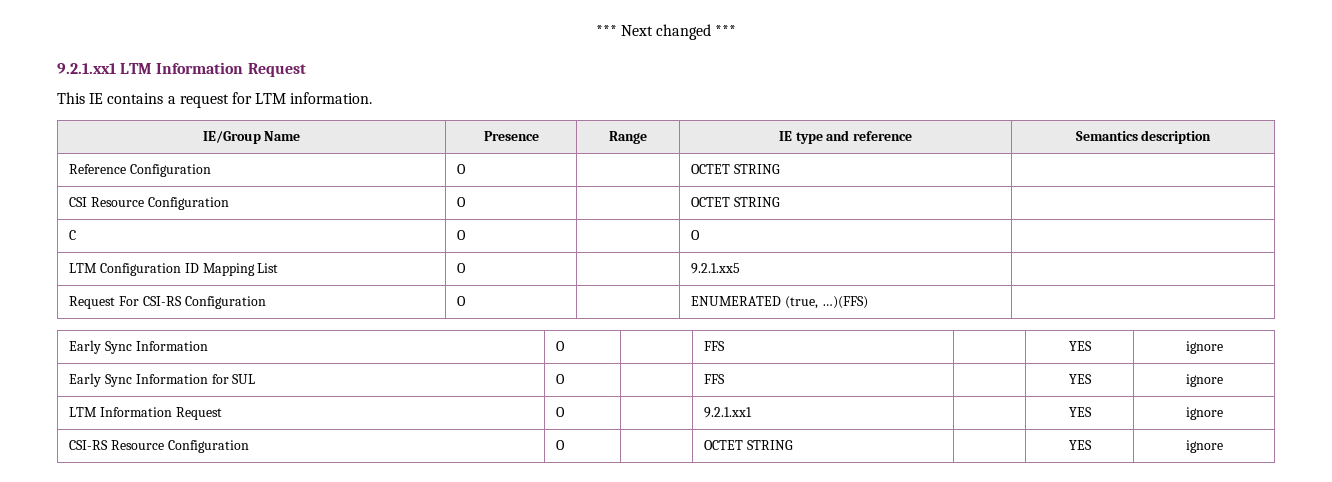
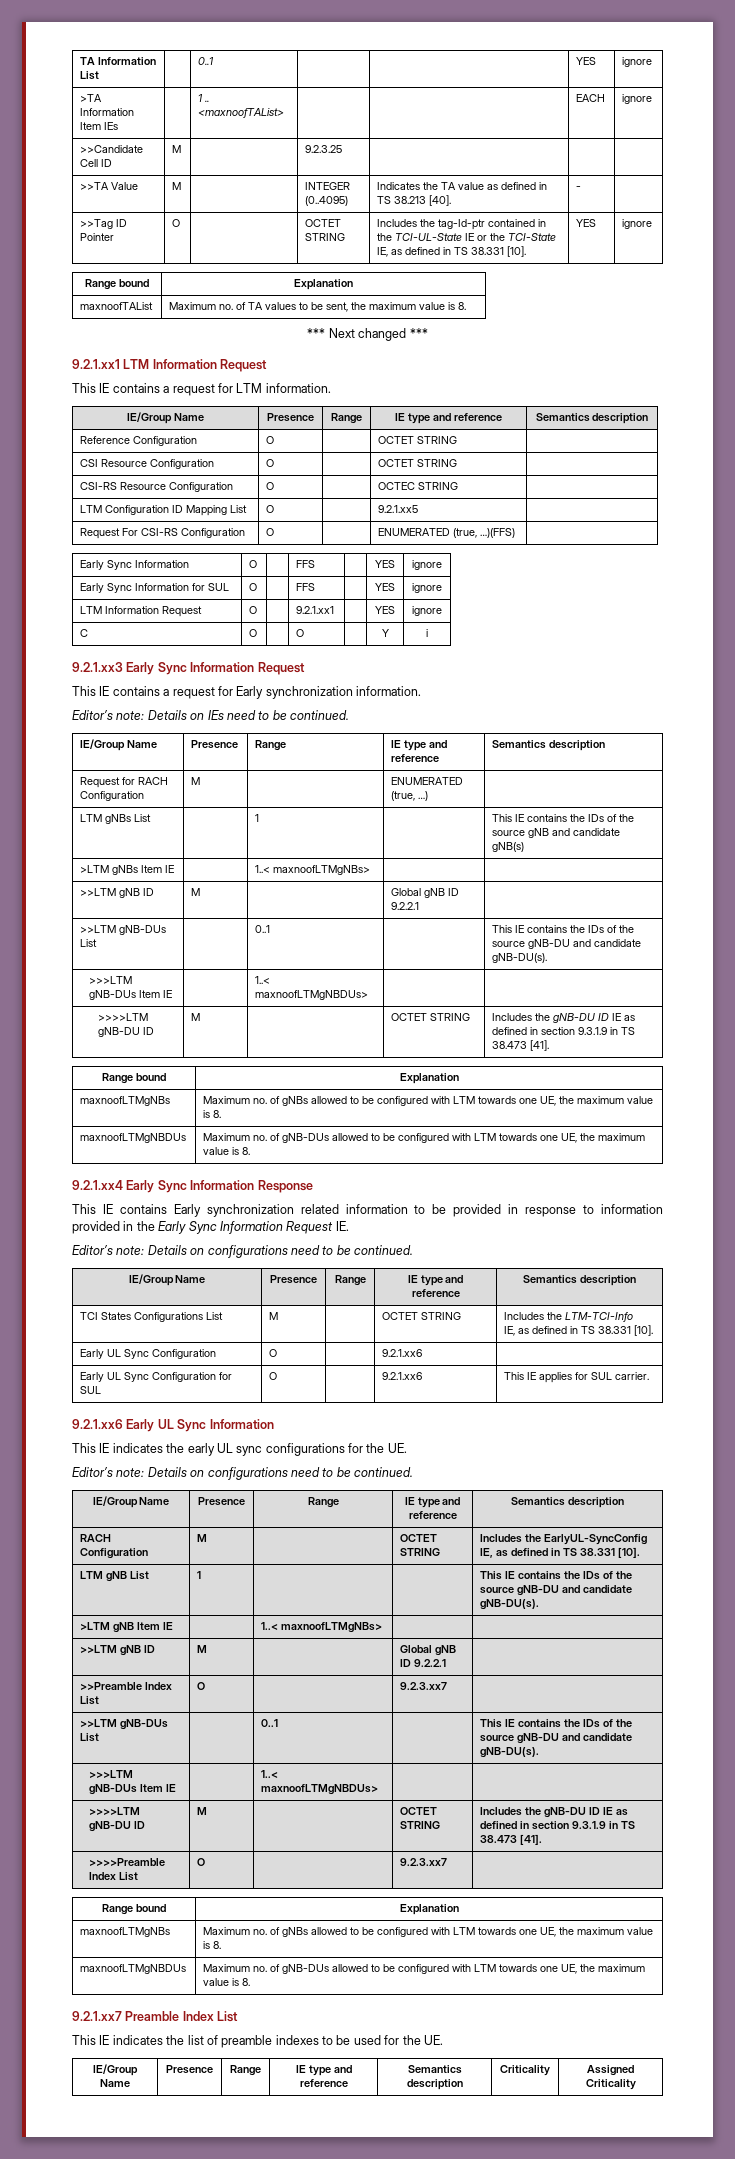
+ TA Information List | | 0..1 | | | YES | ignore
+ >TA Information Item IEs | | 1 .. <maxnoofTAList> | | | EACH | ignore
+ >>Candidate Cell ID | M | | 9.2.3.25 | | |
+ >>TA Value | M | | INTEGER (0..4095) | Indicates the TA value as defined in TS 38.213 [40]. | - |
+ >>Tag ID Pointer | O | | OCTET STRING | Includes the tag-Id-ptr contained in the TCI-UL-State IE or the TCI-State IE, as defined in TS 38.331 [10]. | YES | ignore
+ Range bound | Explanation
+ maxnoofTAList | Maximum no. of TA values to be sent, the maximum value is 8.
- C | O | | O |
+ CSI-RS Resource Configuration | O | | OCTEC STRING |
- CSI-RS Resource Configuration | O | | OCTET STRING | | YES | ignore
+ C | O | | O | | Y | i
+ 9.2.1.xx3 Early Sync Information Request
+ This IE contains a request for Early synchronization information.
+ Editor’s note: Details on IEs need to be continued.
+ IE/Group Name | Presence | Range | IE type and reference | Semantics description
+ Request for RACH Configuration | M | | ENUMERATED (true, …) |
+ LTM gNBs List | | 1 | | This IE contains the IDs of the source gNB and candidate gNB(s)
+ >LTM gNBs Item IE | | 1..< maxnoofLTMgNBs> | |
+ >>LTM gNB ID | M | | Global gNB ID 9.2.2.1 |
+ >>LTM gNB-DUs List | | 0..1 | | This IE contains the IDs of the source gNB-DU and candidate gNB-DU(s).
+ >>>LTM gNB-DUs Item IE | | 1..< maxnoofLTMgNBDUs> | |
+ >>>>LTM gNB-DU ID | M | | OCTET STRING | Includes the gNB-DU ID IE as defined in section 9.3.1.9 in TS 38.473 [41].
+ Range bound | Explanation
+ maxnoofLTMgNBs | Maximum no. of gNBs allowed to be configured with LTM towards one UE, the maximum value is 8.
+ maxnoofLTMgNBDUs | Maximum no. of gNB-DUs allowed to be configured with LTM towards one UE, the maximum value is 8.
+ 9.2.1.xx4 Early Sync Information Response
+ This IE contains Early synchronization related information to be provided in response to information provided in the Early Sync Information Request IE.
+ Editor’s note: Details on configurations need to be continued.
+ IE/Group Name | Presence | Range | IE type and reference | Semantics description
+ TCI States Configurations List | M | | OCTET STRING | Includes the LTM-TCI-Info
+ IE, as defined in TS 38.331 [10].
+ Early UL Sync Configuration | O | | 9.2.1.xx6 |
+ Early UL Sync Configuration for SUL | O | | 9.2.1.xx6 | This IE applies for SUL carrier.
+ 9.2.1.xx6 Early UL Sync Information
+ This IE indicates the early UL sync configurations for the UE.
+ Editor’s note: Details on configurations need to be continued.
+ IE/Group Name | Presence | Range | IE type and reference | Semantics description
+ RACH Configuration | M | | OCTET STRING | Includes the EarlyUL-SyncConfig IE, as defined in TS 38.331 [10].
+ LTM gNB List | 1 | | | This IE contains the IDs of the source gNB-DU and candidate gNB-DU(s).
+ >LTM gNB Item IE | | 1..< maxnoofLTMgNBs> | |
+ >>LTM gNB ID | M | | Global gNB ID 9.2.2.1 |
+ >>Preamble Index List | O | | 9.2.3.xx7 |
+ >>LTM gNB-DUs List | | 0..1 | | This IE contains the IDs of the source gNB-DU and candidate gNB-DU(s).
+ >>>LTM gNB-DUs Item IE | | 1..< maxnoofLTMgNBDUs> | |
+ >>>>LTM gNB-DU ID | M | | OCTET STRING | Includes the gNB-DU ID IE as defined in section 9.3.1.9 in TS 38.473 [41].
+ >>>>Preamble Index List | O | | 9.2.3.xx7 |
+ Range bound | Explanation
+ maxnoofLTMgNBs | Maximum no. of gNBs allowed to be configured with LTM towards one UE, the maximum value is 8.
+ maxnoofLTMgNBDUs | Maximum no. of gNB-DUs allowed to be configured with LTM towards one UE, the maximum value is 8.
+ 9.2.1.xx7 Preamble Index List
+ This IE indicates the list of preamble indexes to be used for the UE.
+ IE/Group Name | Presence | Range | IE type and reference | Semantics description | Criticality | Assigned Criticality

